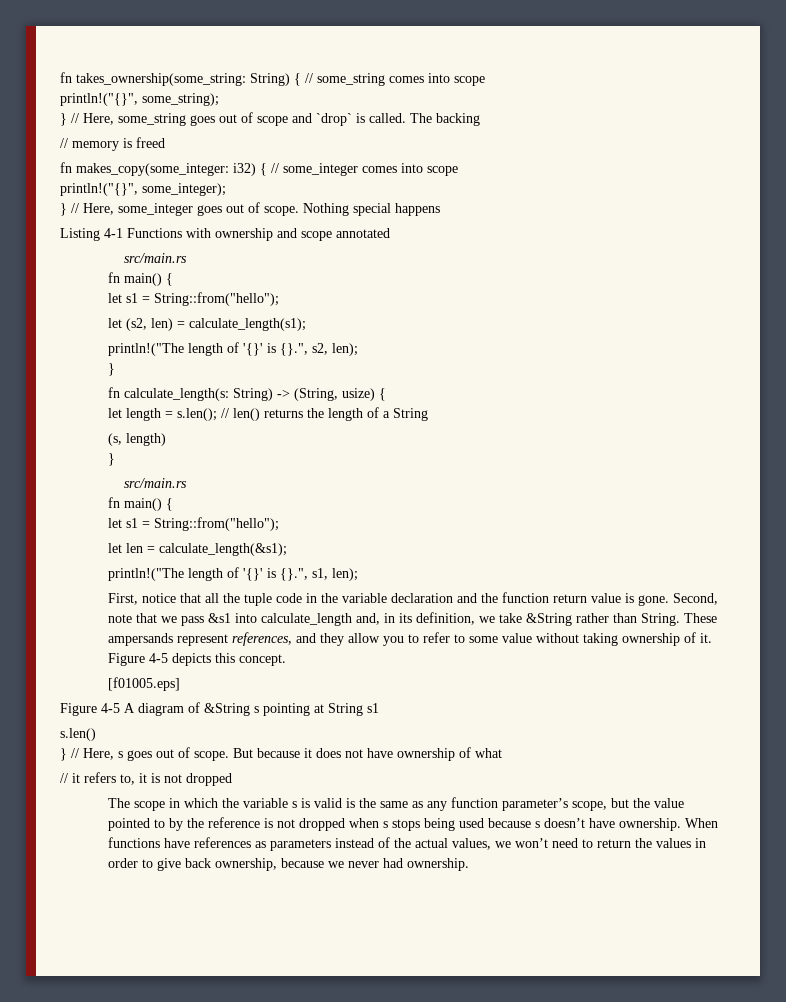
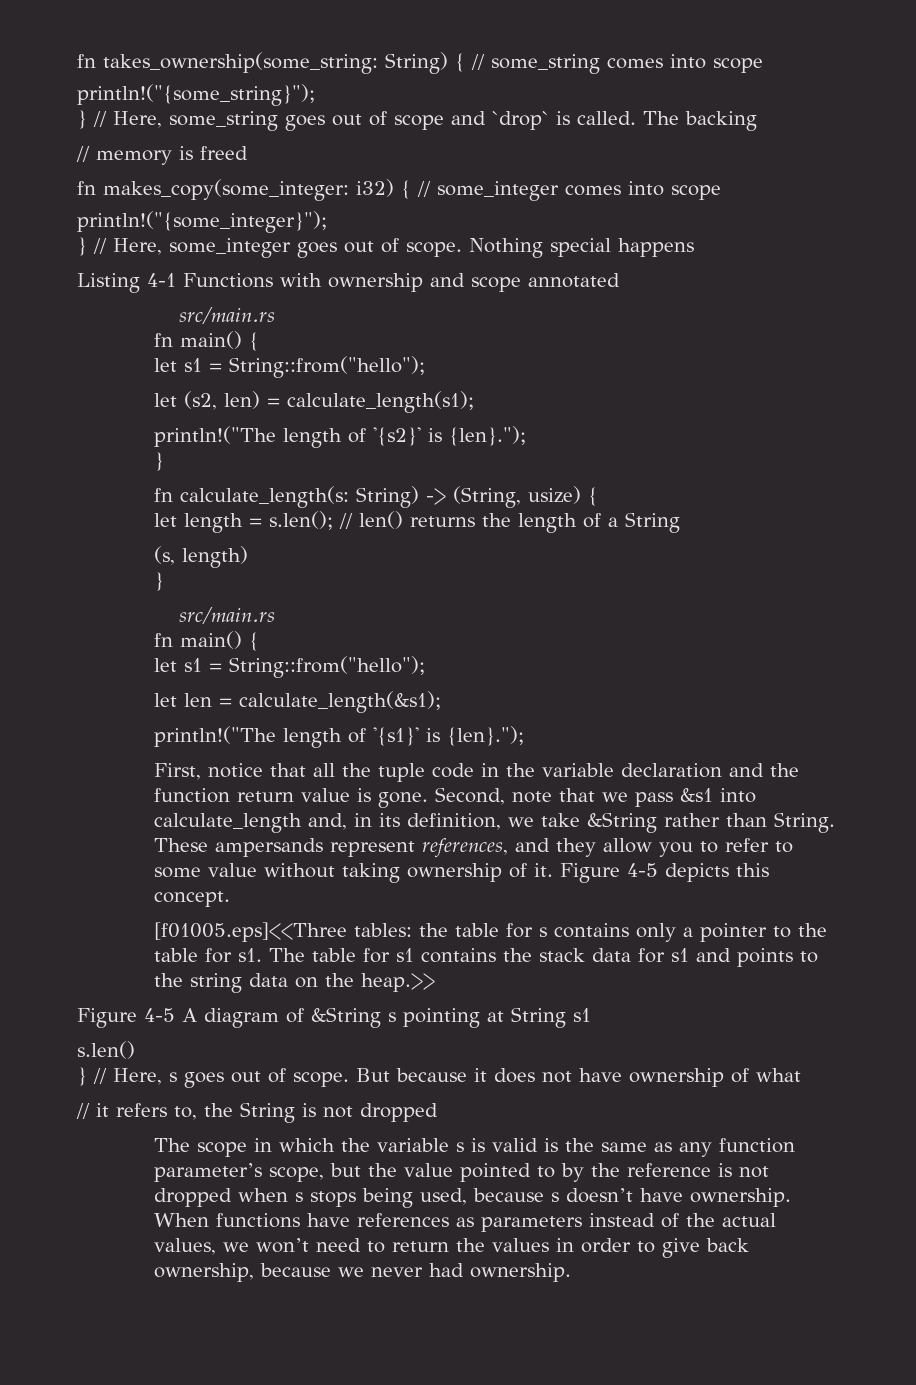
- println!("{}", some_string);
+ println!("{some_string}");
- println!("{}", some_integer);
+ println!("{some_integer}");
- println!("The length of '{}' is {}.", s2, len);
+ println!("The length of '{s2}' is {len}.");
- println!("The length of '{}' is {}.", s1, len);
+ println!("The length of '{s1}' is {len}.");
- [f01005.eps]
+ [f01005.eps]<<Three tables: the table for s contains only a pointer to the table for s1. The table for s1 contains the stack data for s1 and points to the string data on the heap.>>
- // it refers to, it is not dropped
+ // it refers to, the String is not dropped
- The scope in which the variable s is valid is the same as any function parameter’s scope, but the value pointed to by the reference is not dropped when s stops being used because s doesn’t have ownership.
+ The scope in which the variable s is valid is the same as any function parameter’s scope, but the value pointed to by the reference is not dropped when s stops being used, because s doesn’t have ownership.

